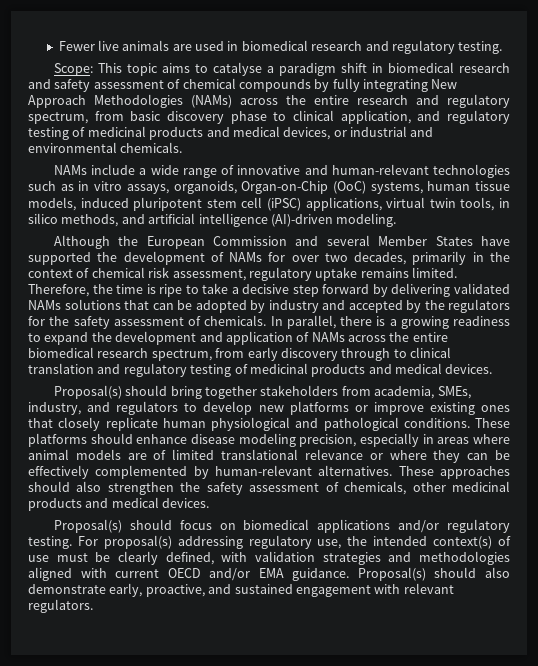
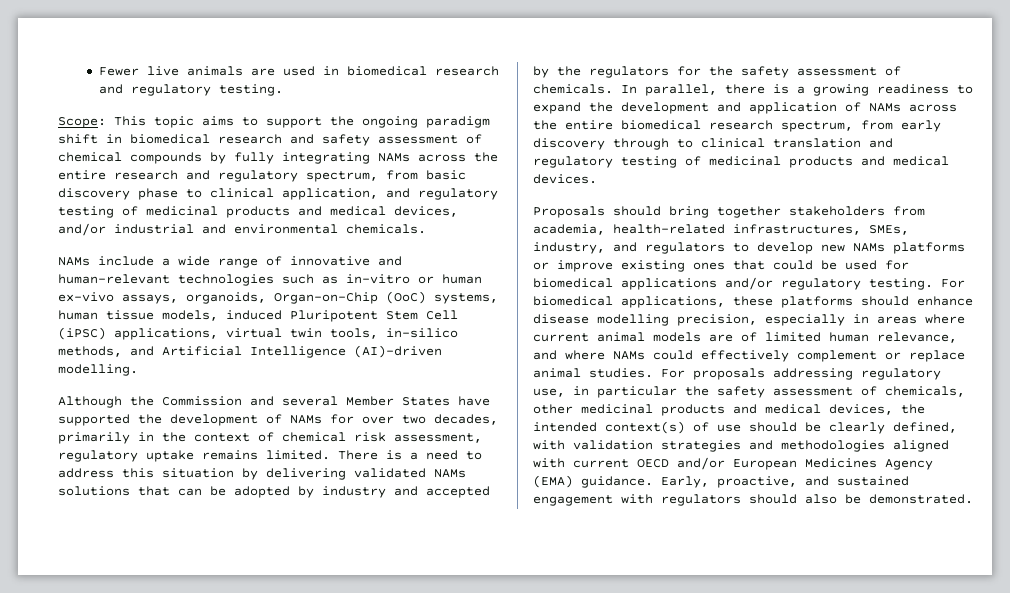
- Scope: This topic aims to catalyse a paradigm shift in biomedical research and safety assessment of chemical compounds by fully integrating New Approach Methodologies (NAMs) across the entire research and regulatory spectrum, from basic discovery phase to clinical application, and regulatory testing of medicinal products and medical devices, or industrial and environmental chemicals.
+ Scope: This topic aims to support the ongoing paradigm shift in biomedical research and safety assessment of chemical compounds by fully integrating NAMs across the entire research and regulatory spectrum, from basic discovery phase to clinical application, and regulatory testing of medicinal products and medical devices, and/or industrial and environmental chemicals.
- NAMs include a wide range of innovative and human-relevant technologies such as in vitro assays, organoids, Organ-on-Chip (OoC) systems, human tissue models, induced pluripotent stem cell (iPSC) applications, virtual twin tools, in silico methods, and artificial intelligence (AI)-driven modeling.
+ NAMs include a wide range of innovative and human-relevant technologies such as in-vitro or human ex-vivo assays, organoids, Organ-on-Chip (OoC) systems, human tissue models, induced Pluripotent Stem Cell (iPSC) applications, virtual twin tools, in-silico methods, and Artificial Intelligence (AI)-driven modelling.
- Although the European Commission and several Member States have supported the development of NAMs for over two decades, primarily in the context of chemical risk assessment, regulatory uptake remains limited.
+ Although the Commission and several Member States have supported the development of NAMs for over two decades, primarily in the context of chemical risk assessment, regulatory uptake remains limited.
- Therefore, the time is ripe to take a decisive step forward by delivering validated NAMs solutions that can be adopted by industry and accepted by the regulators for the safety assessment of chemicals.
+ There is a need to address this situation by delivering validated NAMs solutions that can be adopted by industry and accepted by the regulators for the safety assessment of chemicals.
- Proposal(s) should bring together stakeholders from academia, SMEs, industry, and regulators to develop new platforms or improve existing ones that closely replicate human physiological and pathological conditions. These platforms should enhance disease modeling precision, especially in areas where animal models are of limited translational relevance or where they can be effectively complemented by human-relevant alternatives. These approaches should also strengthen the safety assessment of chemicals, other medicinal products and medical devices.
- Proposal(s) should focus on biomedical applications and/or regulatory testing. For proposal(s) addressing regulatory use, the intended context(s) of use must be clearly defined, with validation strategies and methodologies aligned with current OECD and/or EMA guidance. Proposal(s) should also demonstrate early, proactive, and sustained engagement with relevant regulators.
+ Proposals should bring together stakeholders from academia, health-related infrastructures, SMEs, industry, and regulators to develop new NAMs platforms or improve existing ones that could be used for biomedical applications and/or regulatory testing. For biomedical applications, these platforms should enhance disease modelling precision, especially in areas where current animal models are of limited human relevance, and where NAMs could effectively complement or replace animal studies. For proposals addressing regulatory use, in particular the safety assessment of chemicals, other medicinal products and medical devices, the intended context(s) of use should be clearly defined, with validation strategies and methodologies aligned with current OECD and/or European Medicines Agency (EMA) guidance. Early, proactive, and sustained engagement with regulators should also be demonstrated.

